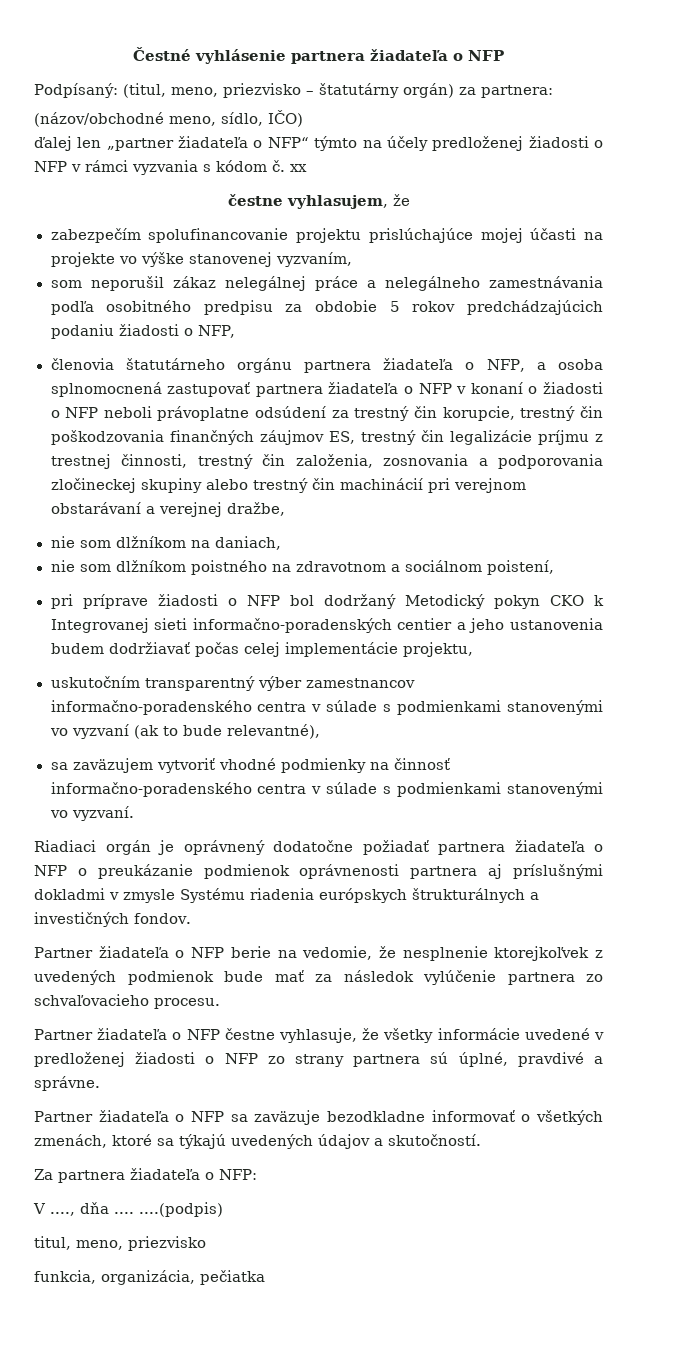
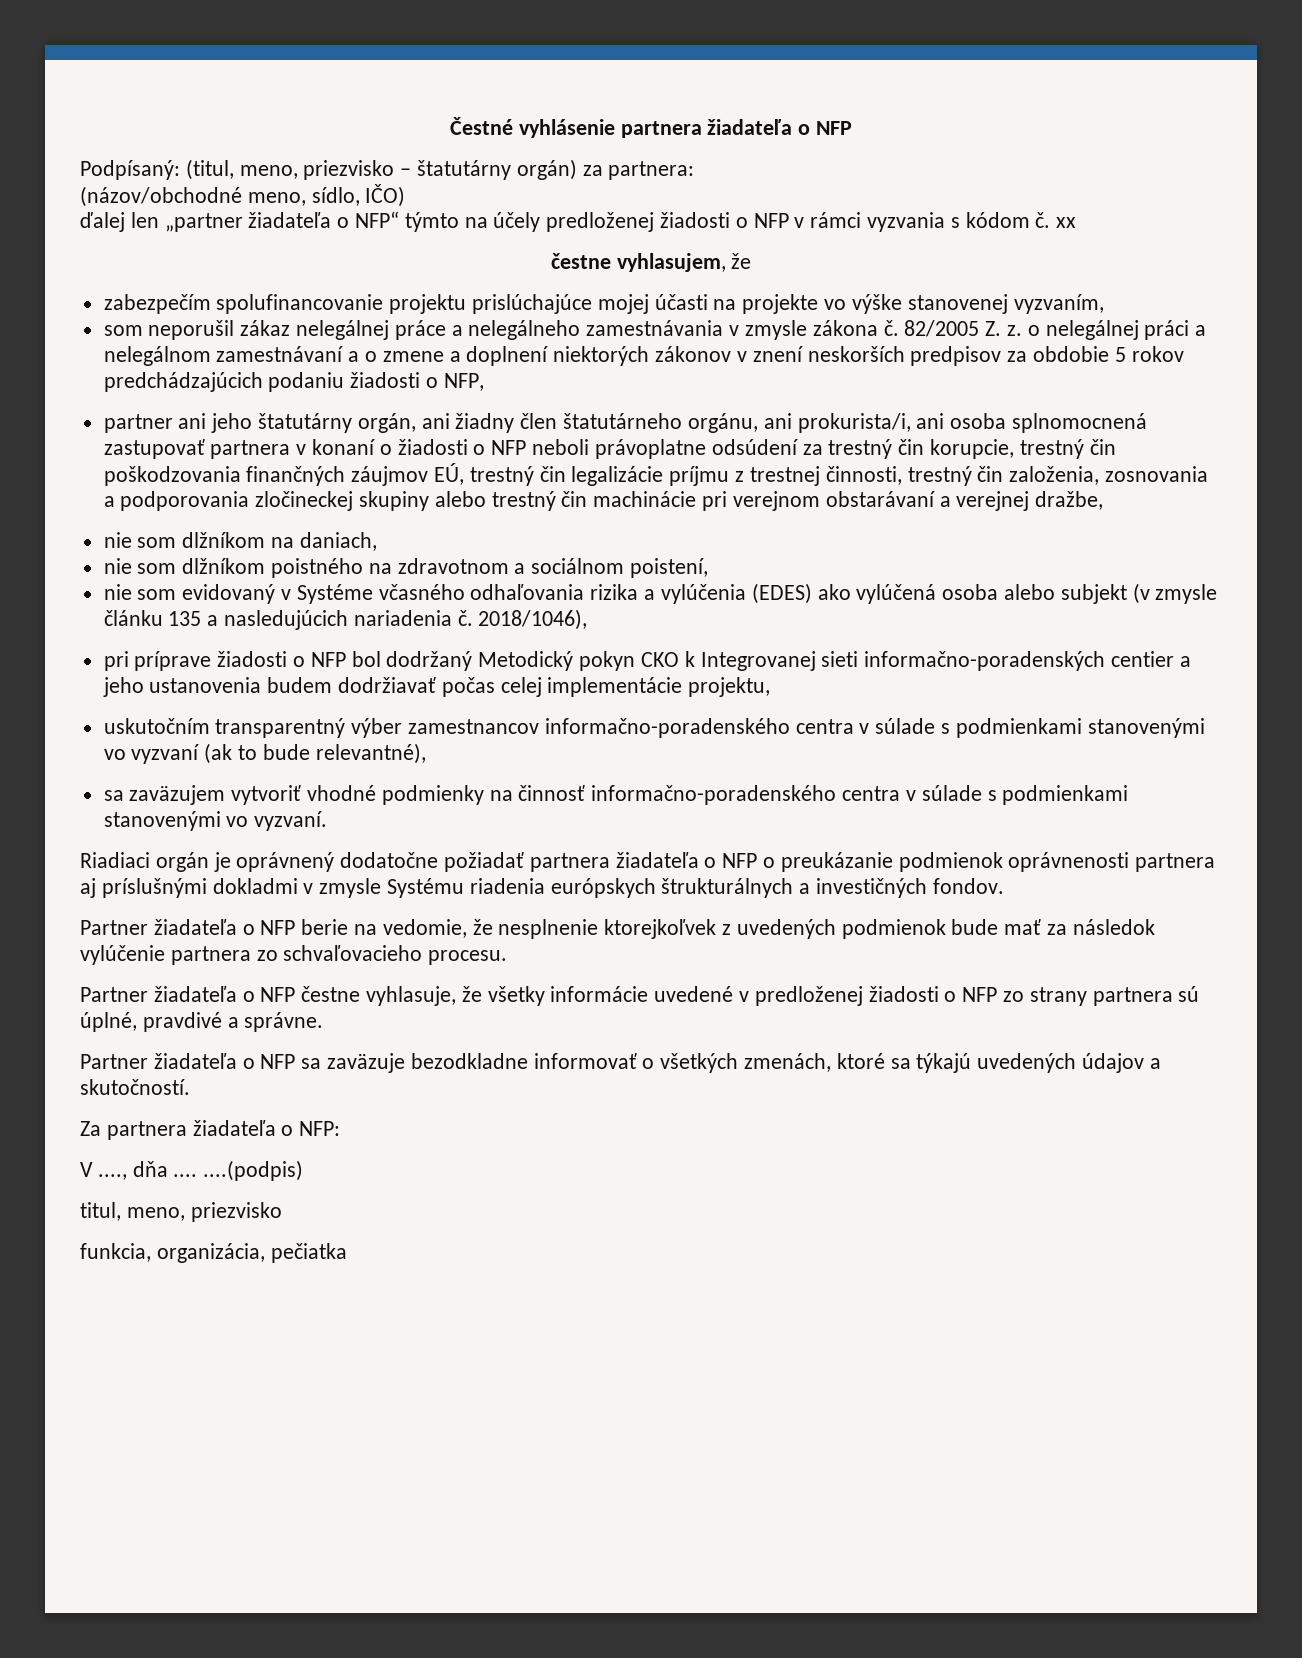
- som neporušil zákaz nelegálnej práce a nelegálneho zamestnávania podľa osobitného predpisu za obdobie 5 rokov predchádzajúcich podaniu žiadosti o NFP,
+ som neporušil zákaz nelegálnej práce a nelegálneho zamestnávania v zmysle zákona č. 82/2005 Z. z. o nelegálnej práci a nelegálnom zamestnávaní a o zmene a doplnení niektorých zákonov v znení neskorších predpisov za obdobie 5 rokov predchádzajúcich podaniu žiadosti o NFP,
- členovia štatutárneho orgánu partnera žiadateľa o NFP, a osoba splnomocnená zastupovať partnera žiadateľa o NFP v konaní o žiadosti o NFP neboli právoplatne odsúdení za trestný čin korupcie, trestný čin poškodzovania finančných záujmov ES, trestný čin legalizácie príjmu z trestnej činnosti, trestný čin založenia, zosnovania a podporovania zločineckej skupiny alebo trestný čin machinácií pri verejnom obstarávaní a verejnej dražbe,
+ partner ani jeho štatutárny orgán, ani žiadny člen štatutárneho orgánu, ani prokurista/i, ani osoba splnomocnená zastupovať partnera v konaní o žiadosti o NFP neboli právoplatne odsúdení za trestný čin korupcie, trestný čin poškodzovania finančných záujmov EÚ, trestný čin legalizácie príjmu z trestnej činnosti, trestný čin založenia, zosnovania a podporovania zločineckej skupiny alebo trestný čin machinácie pri verejnom obstarávaní a verejnej dražbe,
+ nie som evidovaný v Systéme včasného odhaľovania rizika a vylúčenia (EDES) ako vylúčená osoba alebo subjekt (v zmysle článku 135 a nasledujúcich nariadenia č. 2018/1046),

